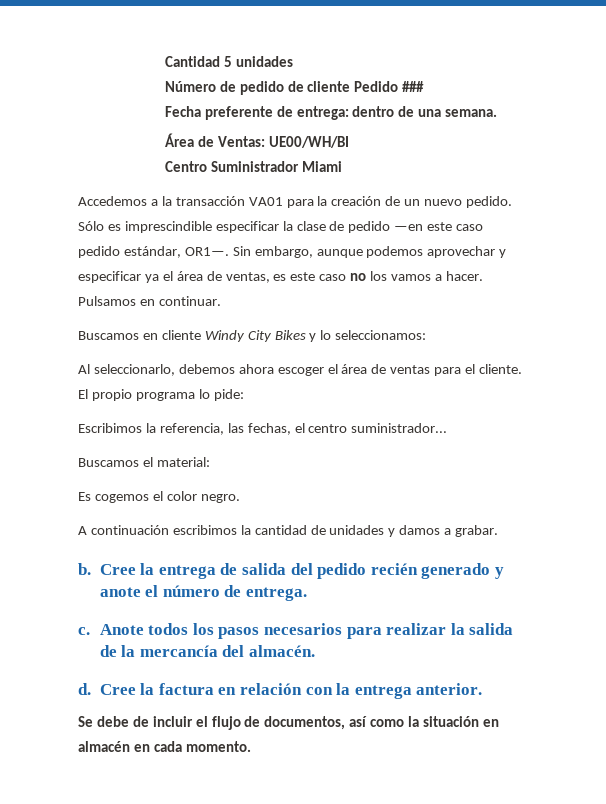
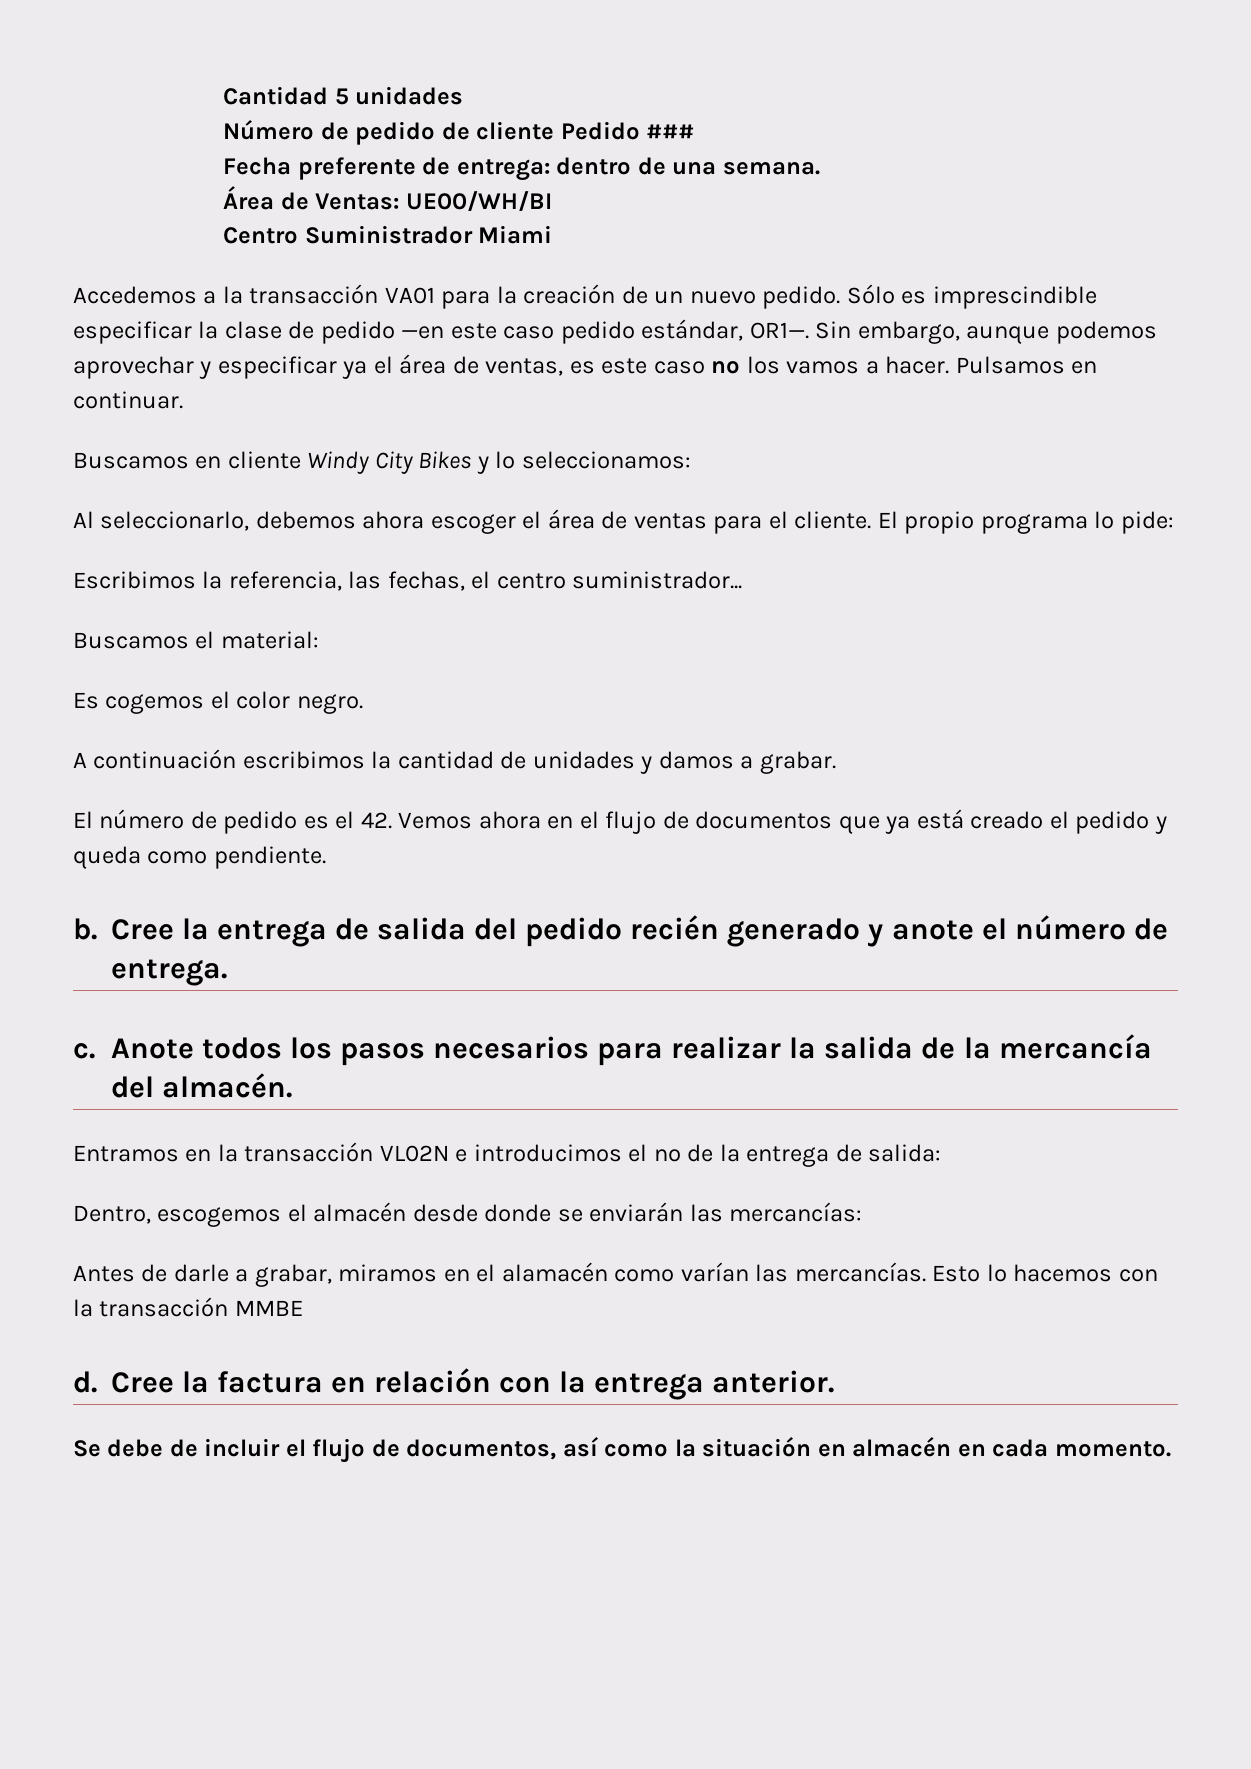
+ El número de pedido es el 42. Vemos ahora en el flujo de documentos que ya está creado el pedido y queda como pendiente.
+ Entramos en la transacción VL02N e introducimos el nº de la entrega de salida:
+ Dentro, escogemos el almacén desde donde se enviarán las mercancías:
+ Antes de darle a grabar, miramos en el alamacén como varían las mercancías. Esto lo hacemos con la transacción MMBE

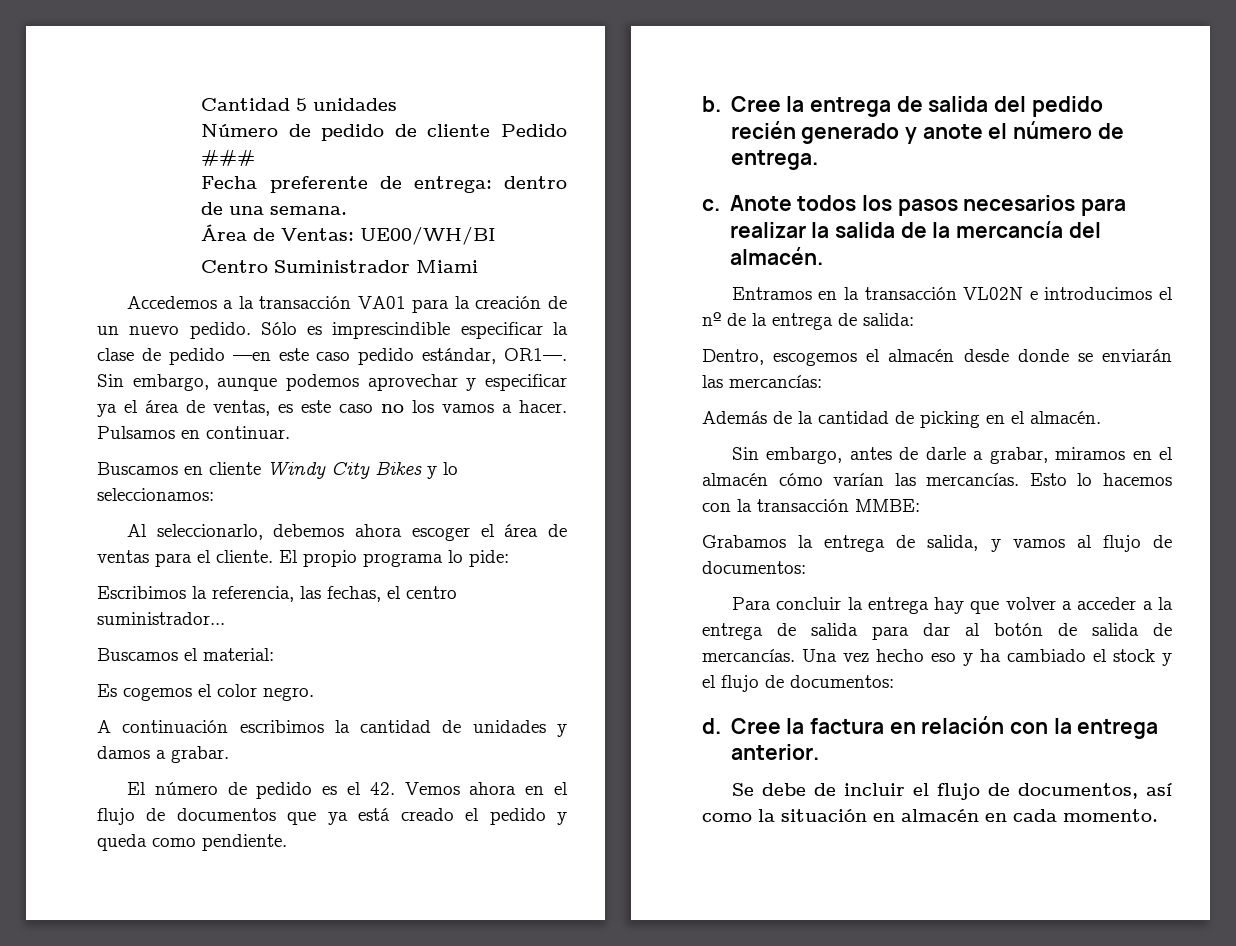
- Antes de darle a grabar, miramos en el alamacén como varían las mercancías.
+ Además de la cantidad de picking en el almacén.
+ Sin embargo, antes de darle a grabar, miramos en el almacén cómo varían las mercancías.
- Esto lo hacemos con la transacción MMBE
+ Esto lo hacemos con la transacción MMBE:
+ Grabamos la entrega de salida, y vamos al flujo de documentos:
+ Para concluir la entrega hay que volver a acceder a la entrega de salida para dar al botón de salida de mercancías. Una vez hecho eso y ha cambiado el stock y el flujo de documentos:

